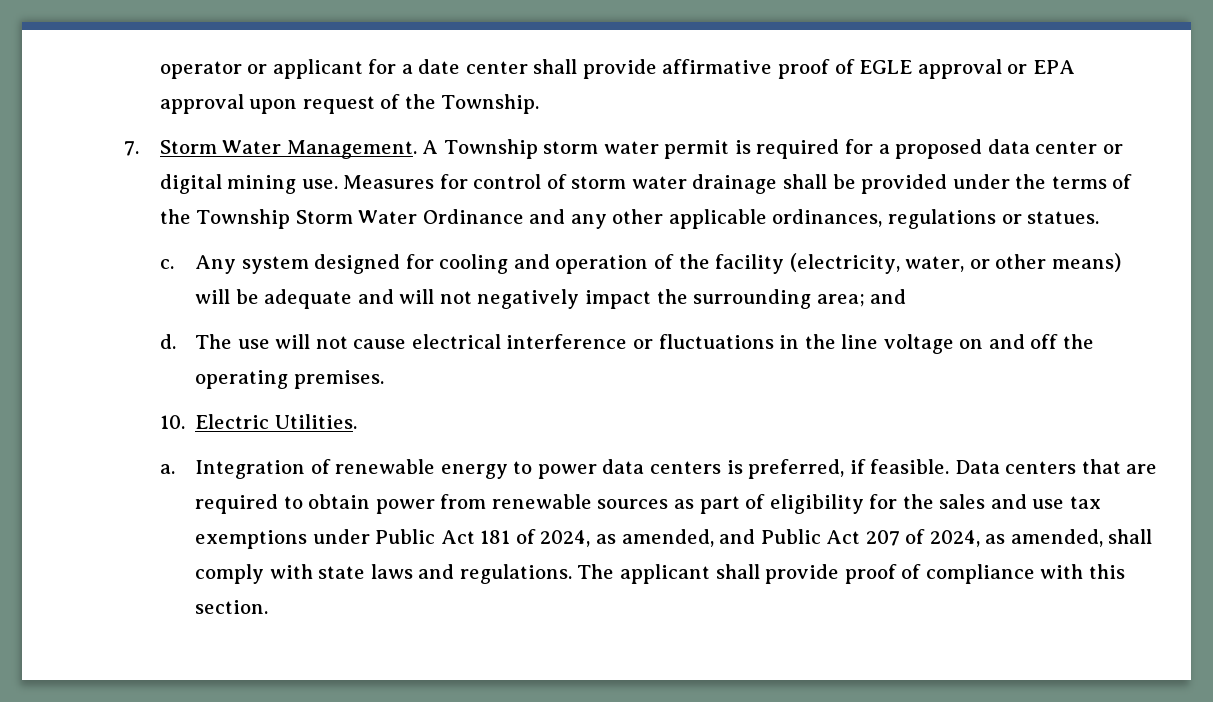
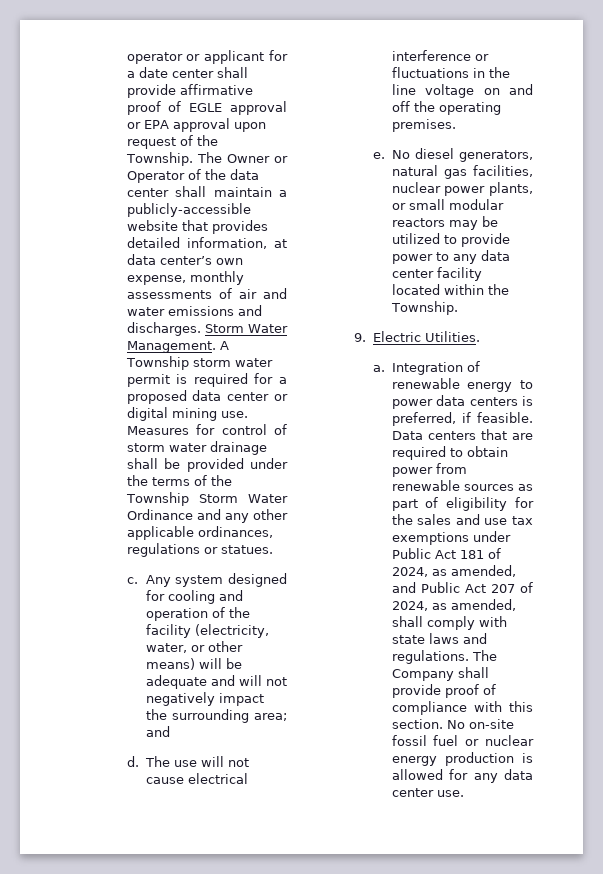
- operator or applicant for a date center shall provide affirmative proof of EGLE approval or EPA approval upon request of the Township.
- 7. Storm Water Management.
+ operator or applicant for a date center shall provide affirmative proof of EGLE approval or EPA approval upon request of the Township. The Owner or Operator of the data center shall maintain a publicly-accessible website that provides detailed information, at data center’s own expense, monthly assessments of air and water emissions and discharges. Storm Water Management.
- 10. Electric Utilities.
+ e. No diesel generators, natural gas facilities, nuclear power plants, or small modular reactors may be utilized to provide power to any data center facility located within the Township.
+ 9. Electric Utilities.
- The applicant shall provide proof of compliance with this section.
+ The Company shall provide proof of compliance with this section.
+ No on-site fossil fuel or nuclear energy production is allowed for any data center use.

